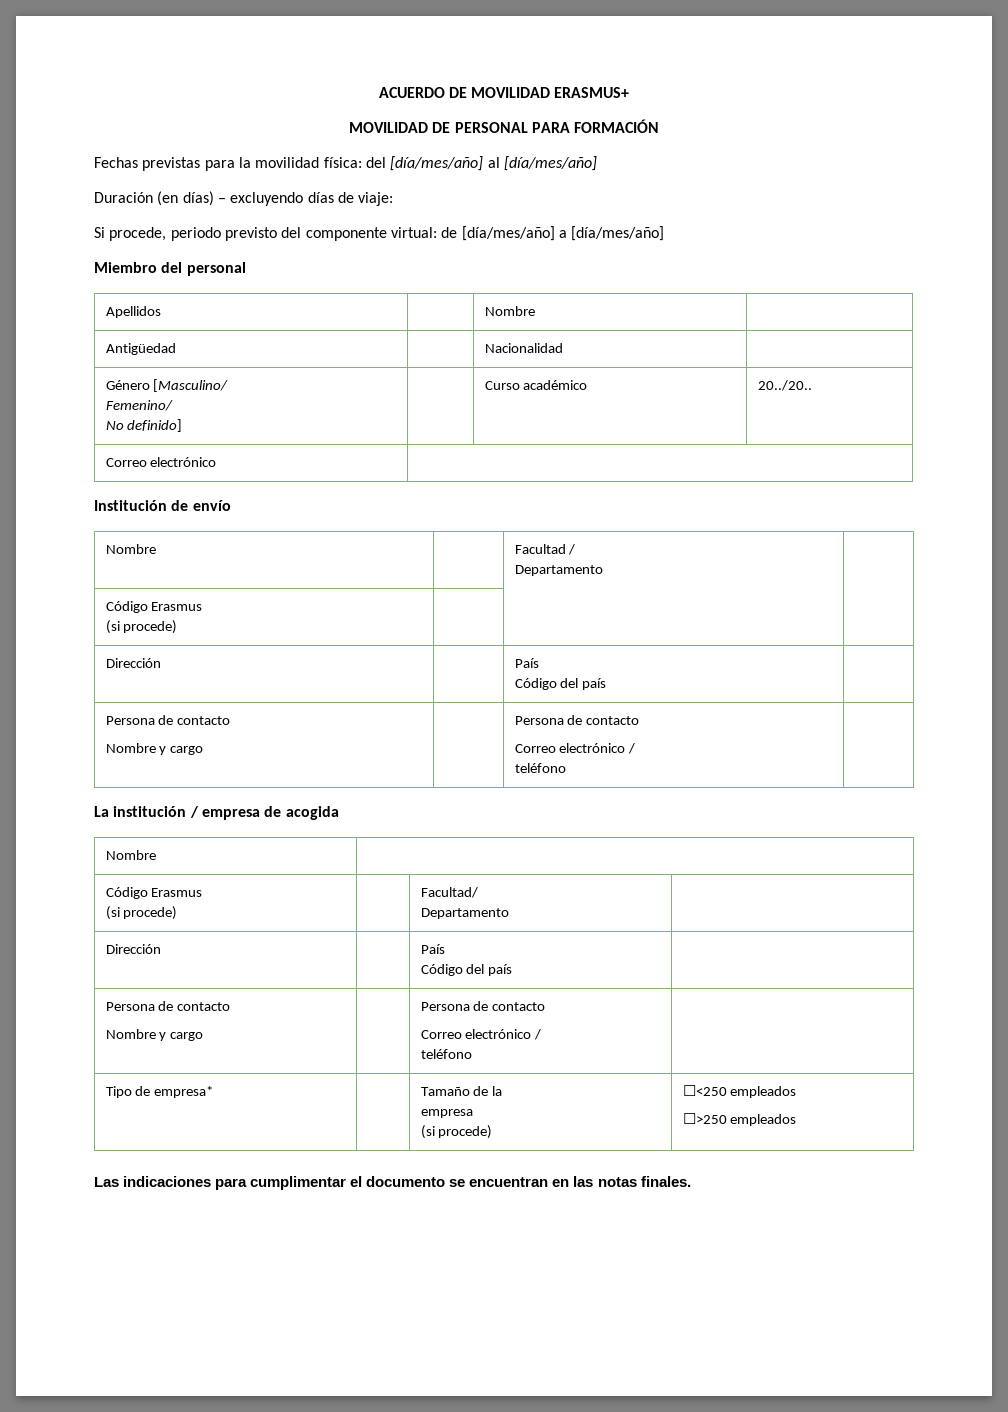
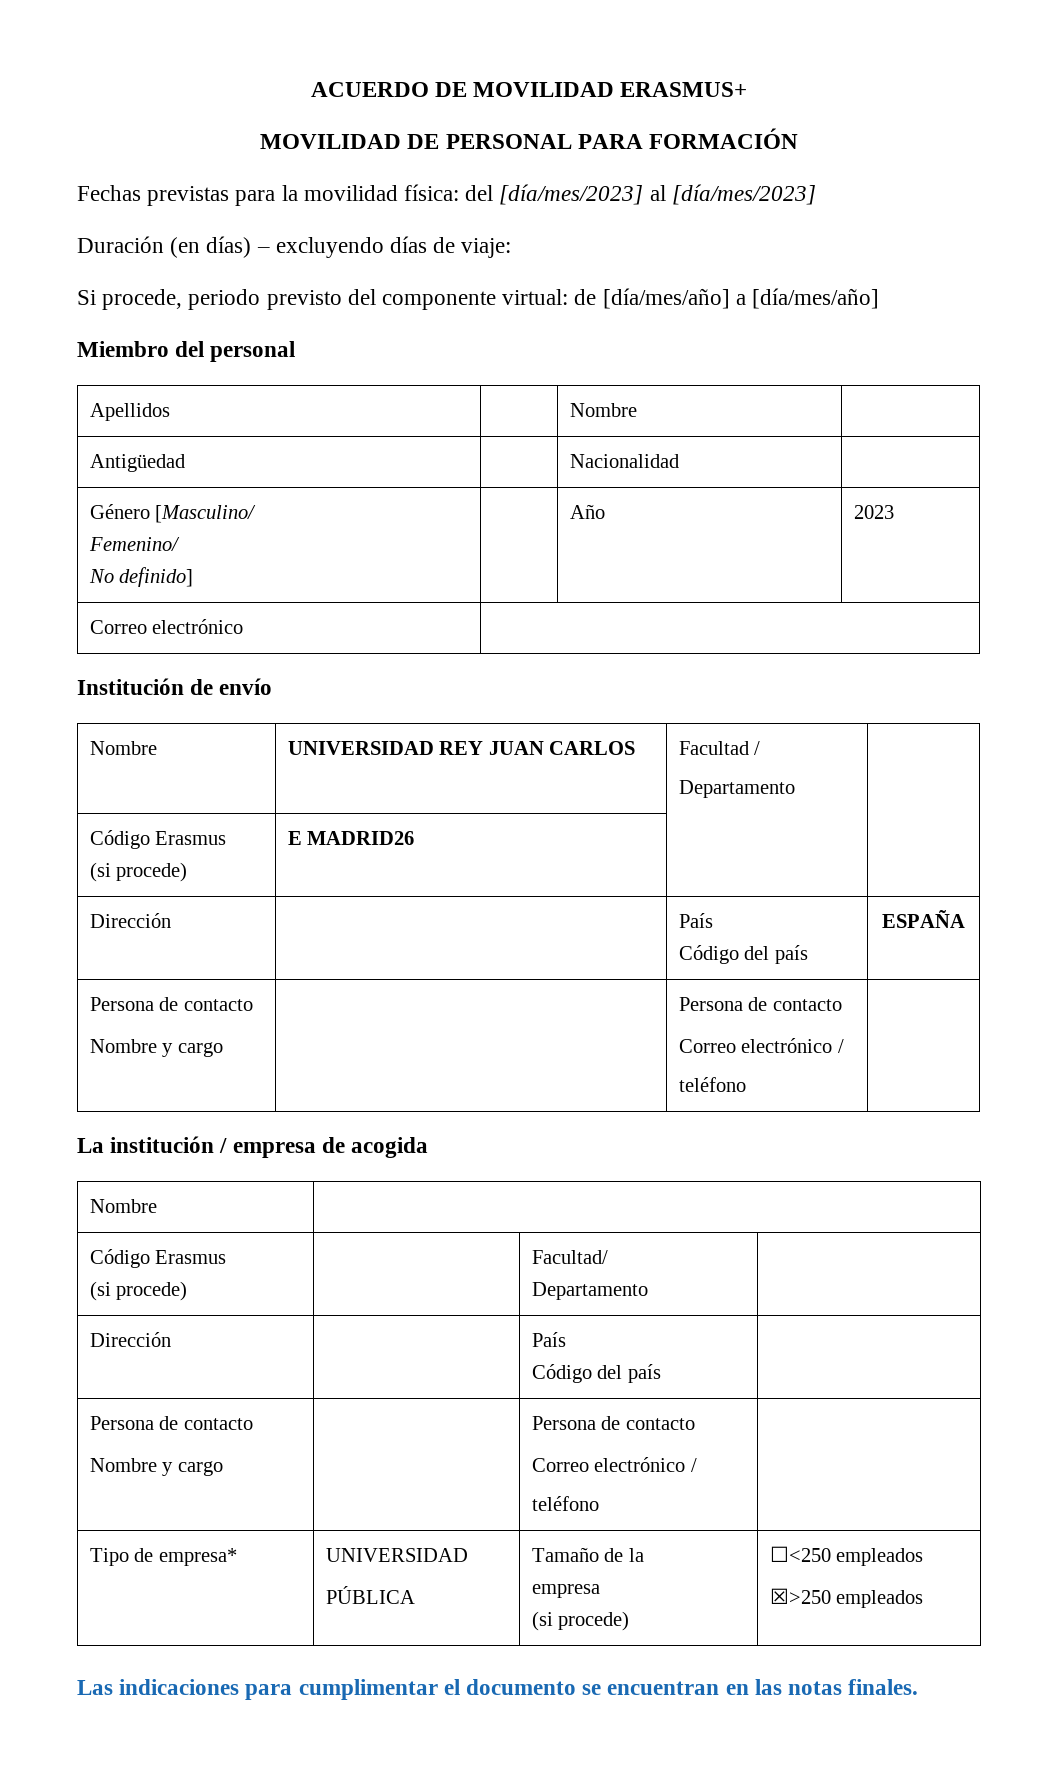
- Fechas previstas para la movilidad física: del [día/mes/año] al [día/mes/año]
+ Fechas previstas para la movilidad física: del [día/mes/2023] al [día/mes/2023]
  Género [Masculino/
  Femenino/
- No definido] | | Curso académico | 20../20..
+ No definido] | | Año | 2023
- Nombre | | Facultad /
+ Nombre | UNIVERSIDAD REY JUAN CARLOS | Facultad /
  Departamento |
  Código Erasmus
- (si procede) | | |
+ (si procede) | E MADRID26 | |
  Dirección | | País
- Código del país |
+ Código del país | ESPAÑA
- Tipo de empresa* | | Tamaño de la
+ Tipo de empresa* | UNIVERSIDAD
+ PÚBLICA | Tamaño de la
  empresa
  (si procede) | ☐<250 empleados
- ☐>250 empleados
+ ☒>250 empleados

